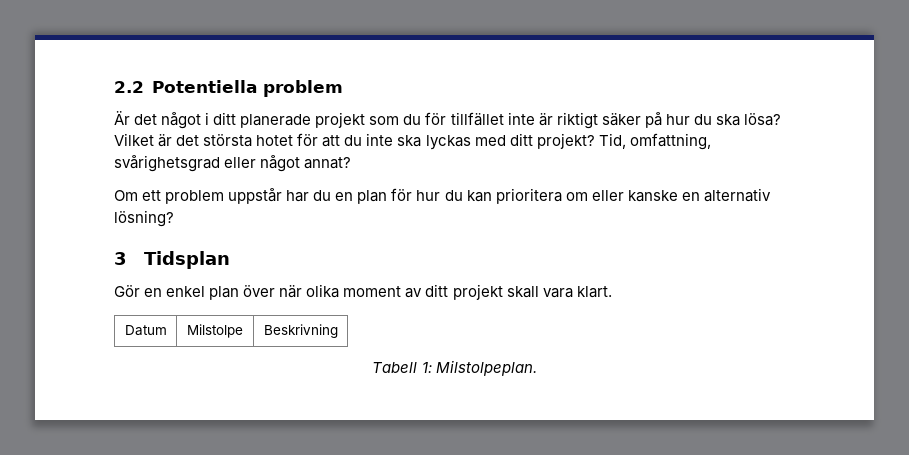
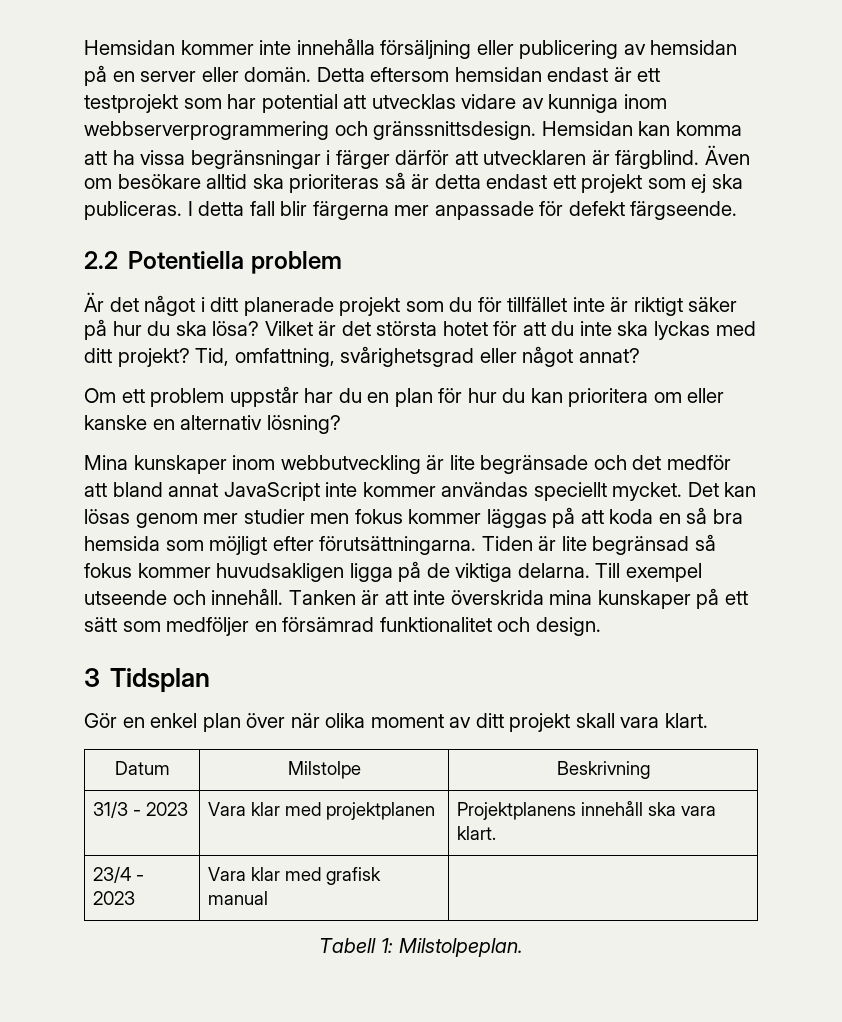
+ Hemsidan kommer inte innehålla försäljning eller publicering av hemsidan på en server eller domän. Detta eftersom hemsidan endast är ett testprojekt som har potential att utvecklas vidare av kunniga inom webbserverprogrammering och gränssnittsdesign. Hemsidan kan komma att ha vissa begränsningar i färger därför att utvecklaren är färgblind. Även om besökare alltid ska prioriteras så är detta endast ett projekt som ej ska publiceras. I detta fall blir färgerna mer anpassade för defekt färgseende.
+ Mina kunskaper inom webbutveckling är lite begränsade och det medför att bland annat JavaScript inte kommer användas speciellt mycket. Det kan lösas genom mer studier men fokus kommer läggas på att koda en så bra hemsida som möjligt efter förutsättningarna. Tiden är lite begränsad så fokus kommer huvudsakligen ligga på de viktiga delarna. Till exempel utseende och innehåll. Tanken är att inte överskrida mina kunskaper på ett sätt som medföljer en försämrad funktionalitet och design.
+ 31/3 - 2023 | Vara klar med projektplanen | Projektplanens innehåll ska vara klart.
+ 23/4 - 2023 | Vara klar med grafisk manual |

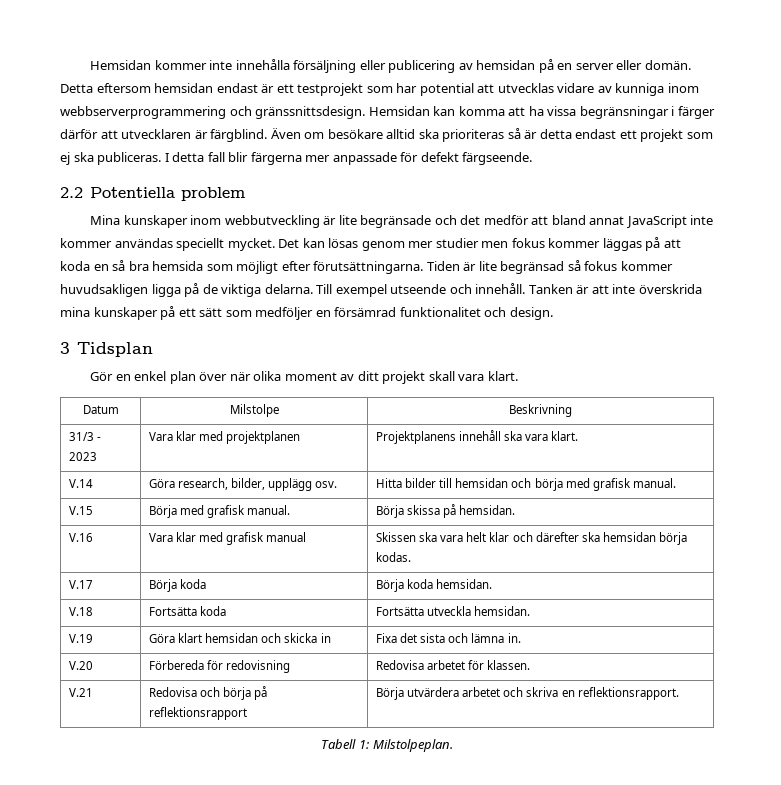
- Är det något i ditt planerade projekt som du för tillfället inte är riktigt säker på hur du ska lösa? Vilket är det största hotet för att du inte ska lyckas med ditt projekt? Tid, omfattning, svårighetsgrad eller något annat?
- Om ett problem uppstår har du en plan för hur du kan prioritera om eller kanske en alternativ lösning?
- 23/4 - 2023 | Vara klar med grafisk manual |
+ V.14 | Göra research, bilder, upplägg osv. | Hitta bilder till hemsidan och börja med grafisk manual.
+ V.15 | Börja med grafisk manual. | Börja skissa på hemsidan.
+ V.16 | Vara klar med grafisk manual | Skissen ska vara helt klar och därefter ska hemsidan börja kodas.
+ V.17 | Börja koda | Börja koda hemsidan.
+ V.18 | Fortsätta koda | Fortsätta utveckla hemsidan.
+ V.19 | Göra klart hemsidan och skicka in | Fixa det sista och lämna in.
+ V.20 | Förbereda för redovisning | Redovisa arbetet för klassen.
+ V.21 | Redovisa och börja på reflektionsrapport | Börja utvärdera arbetet och skriva en reflektionsrapport.

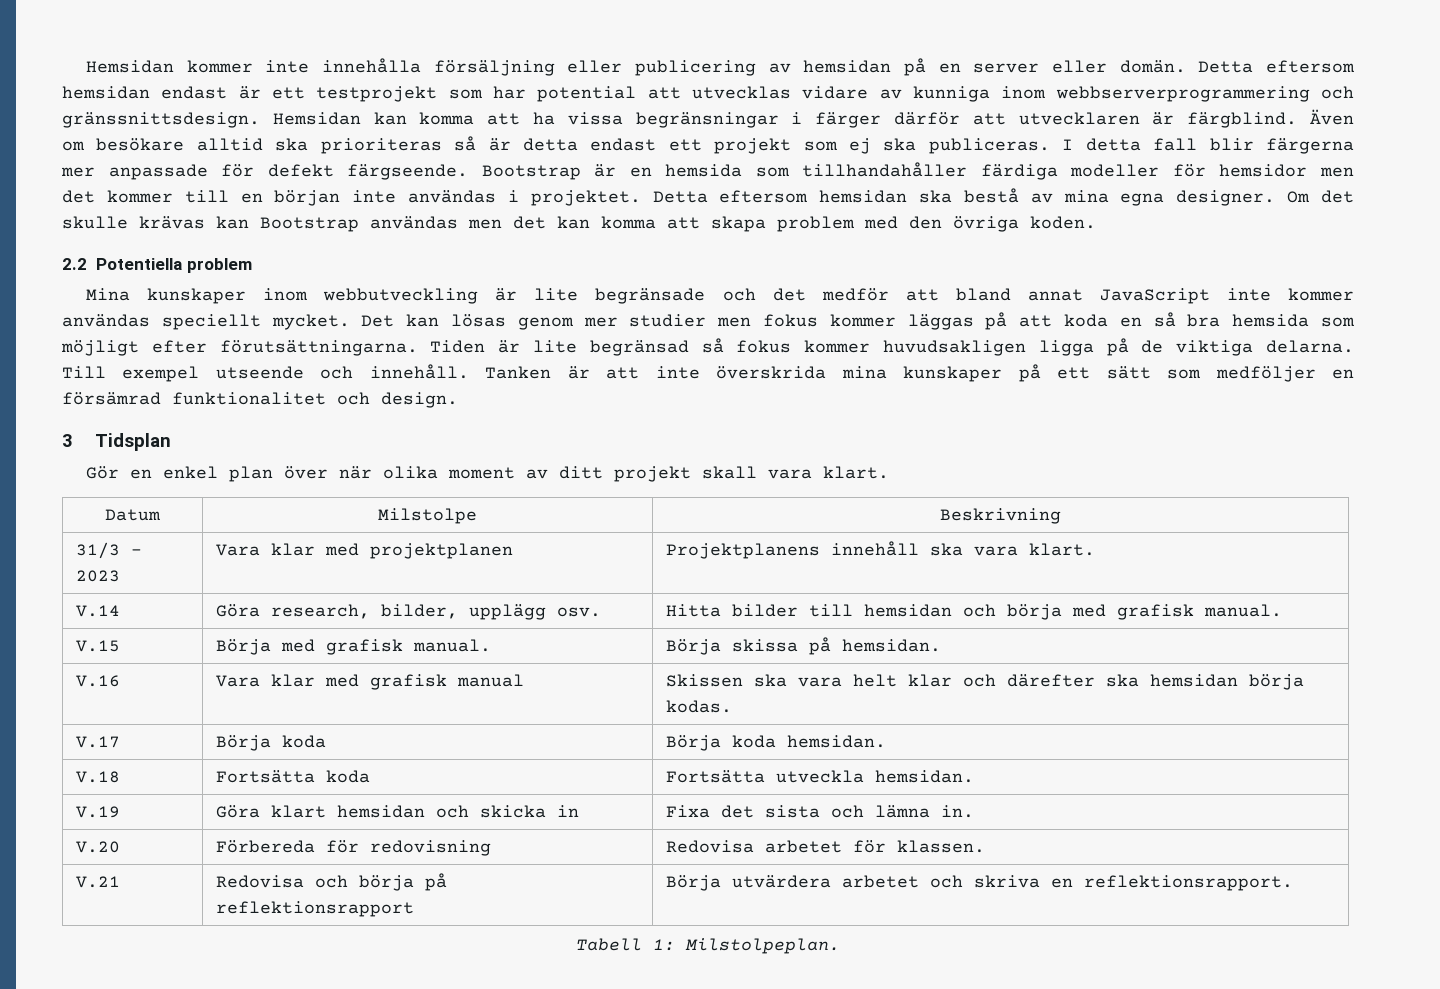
+ Bootstrap är en hemsida som tillhandahåller färdiga modeller för hemsidor men det kommer till en början inte användas i projektet. Detta eftersom hemsidan ska bestå av mina egna designer. Om det skulle krävas kan Bootstrap användas men det kan komma att skapa problem med den övriga koden.

